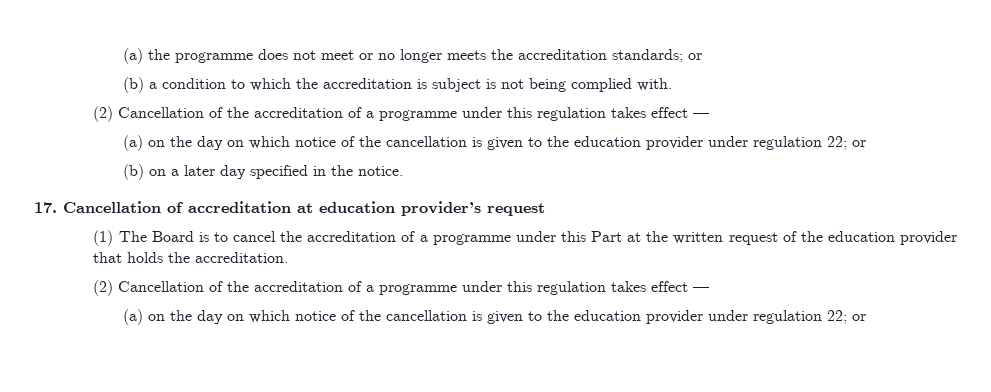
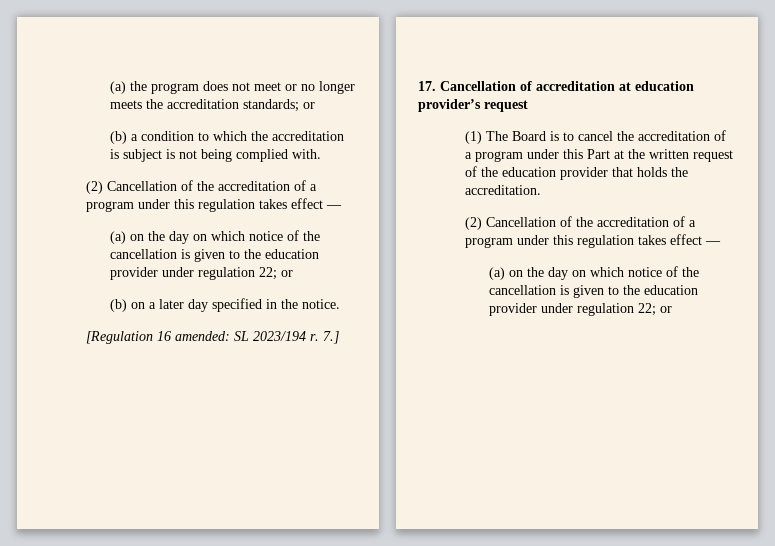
- (a) the programme does not meet or no longer meets the accreditation standards; or
+ (a) the program does not meet or no longer meets the accreditation standards; or
  (b) a condition to which the accreditation is subject is not being complied with.
- (2) Cancellation of the accreditation of a programme under this regulation takes effect —
+ (2) Cancellation of the accreditation of a program under this regulation takes effect —
+ [Regulation 16 amended: SL 2023/194 r. 7.]
- (1) The Board is to cancel the accreditation of a programme under this Part at the written request of the education provider that holds the accreditation.
- (2) Cancellation of the accreditation of a programme under this regulation takes effect —
+ (1) The Board is to cancel the accreditation of a program under this Part at the written request of the education provider that holds the accreditation.
+ (2) Cancellation of the accreditation of a program under this regulation takes effect —

